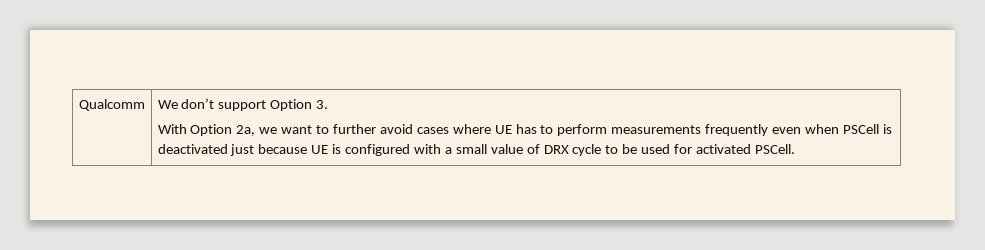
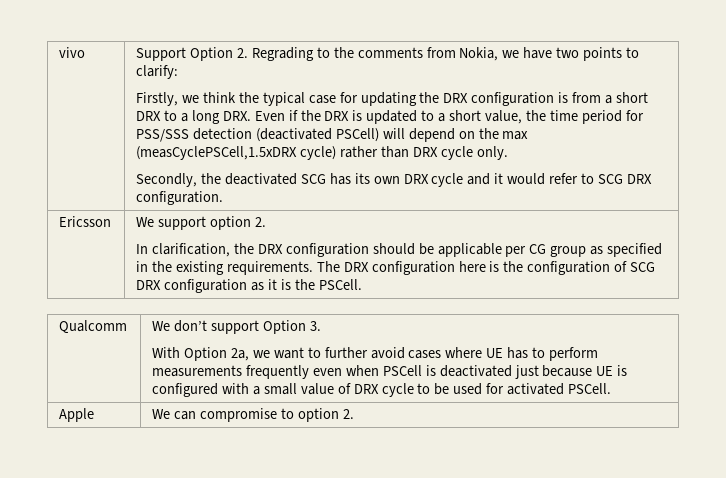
+ vivo | Support Option 2. Regrading to the comments from Nokia, we have two points to clarify:
+ Firstly, we think the typical case for updating the DRX configuration is from a short DRX to a long DRX. Even if the DRX is updated to a short value, the time period for PSS/SSS detection (deactivated PSCell) will depend on the max (measCyclePSCell,1.5xDRX cycle) rather than DRX cycle only.
+ Secondly, the deactivated SCG has its own DRX cycle and it would refer to SCG DRX configuration.
+ Ericsson | We support option 2.
+ In clarification, the DRX configuration should be applicable per CG group as specified in the existing requirements. The DRX configuration here is the configuration of SCG DRX configuration as it is the PSCell.
+ Apple | We can compromise to option 2.

